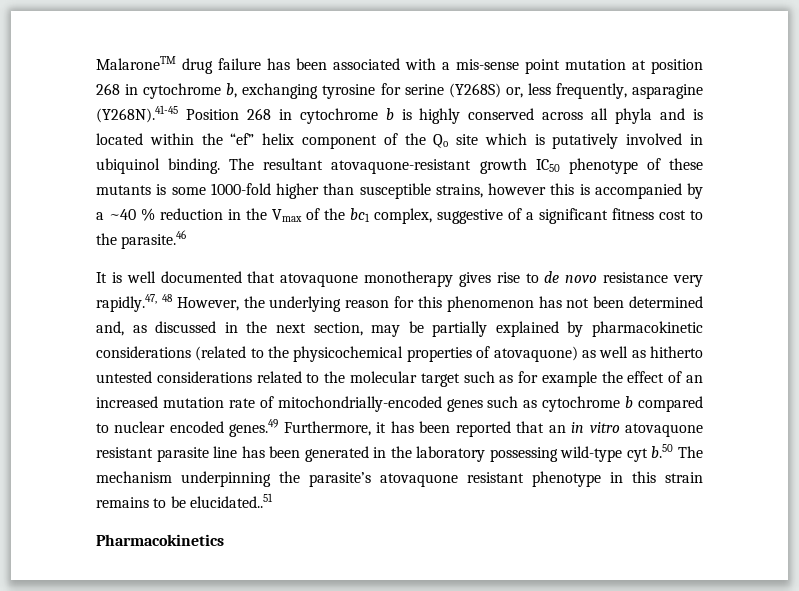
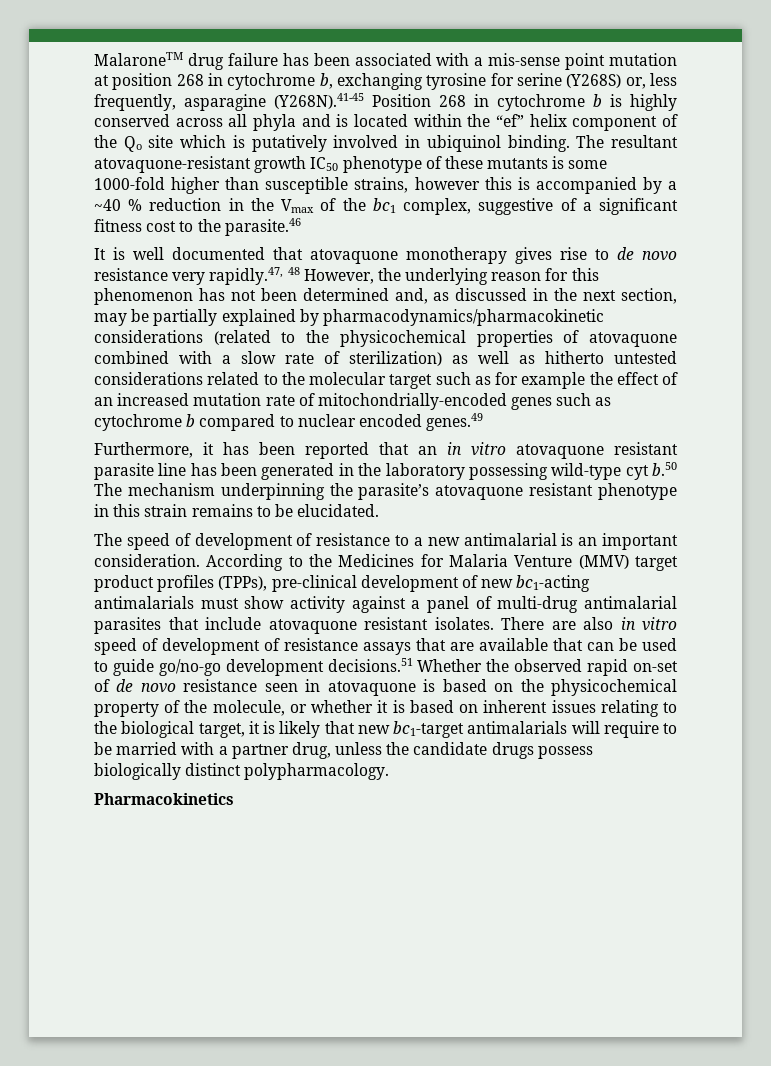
- It is well documented that atovaquone monotherapy gives rise to de novo resistance very rapidly.47, 48 However, the underlying reason for this phenomenon has not been determined and, as discussed in the next section, may be partially explained by pharmacokinetic considerations (related to the physicochemical properties of atovaquone) as well as hitherto untested considerations related to the molecular target such as for example the effect of an increased mutation rate of mitochondrially-encoded genes such as cytochrome b compared to nuclear encoded genes.49 Furthermore, it has been reported that an in vitro atovaquone resistant parasite line has been generated in the laboratory possessing wild-type cyt b.50 The mechanism underpinning the parasite’s atovaquone resistant phenotype in this strain remains to be elucidated..51
+ It is well documented that atovaquone monotherapy gives rise to de novo resistance very rapidly.47, 48 However, the underlying reason for this phenomenon has not been determined and, as discussed in the next section, may be partially explained by pharmacodynamics/pharmacokinetic considerations (related to the physicochemical properties of atovaquone combined with a slow rate of sterilization) as well as hitherto untested considerations related to the molecular target such as for example the effect of an increased mutation rate of mitochondrially-encoded genes such as cytochrome b compared to nuclear encoded genes.49
+ Furthermore, it has been reported that an in vitro atovaquone resistant parasite line has been generated in the laboratory possessing wild-type cyt b.50 The mechanism underpinning the parasite’s atovaquone resistant phenotype in this strain remains to be elucidated.
+ The speed of development of resistance to a new antimalarial is an important consideration. According to the Medicines for Malaria Venture (MMV) target product profiles (TPPs), pre-clinical development of new bc1-acting antimalarials must show activity against a panel of multi-drug antimalarial parasites that include atovaquone resistant isolates. There are also in vitro speed of development of resistance assays that are available that can be used to guide go/no-go development decisions.51 Whether the observed rapid on-set of de novo resistance seen in atovaquone is based on the physicochemical property of the molecule, or whether it is based on inherent issues relating to the biological target, it is likely that new bc1-target antimalarials will require to be married with a partner drug, unless the candidate drugs possess biologically distinct polypharmacology.

